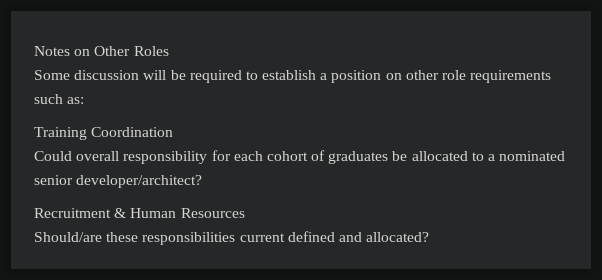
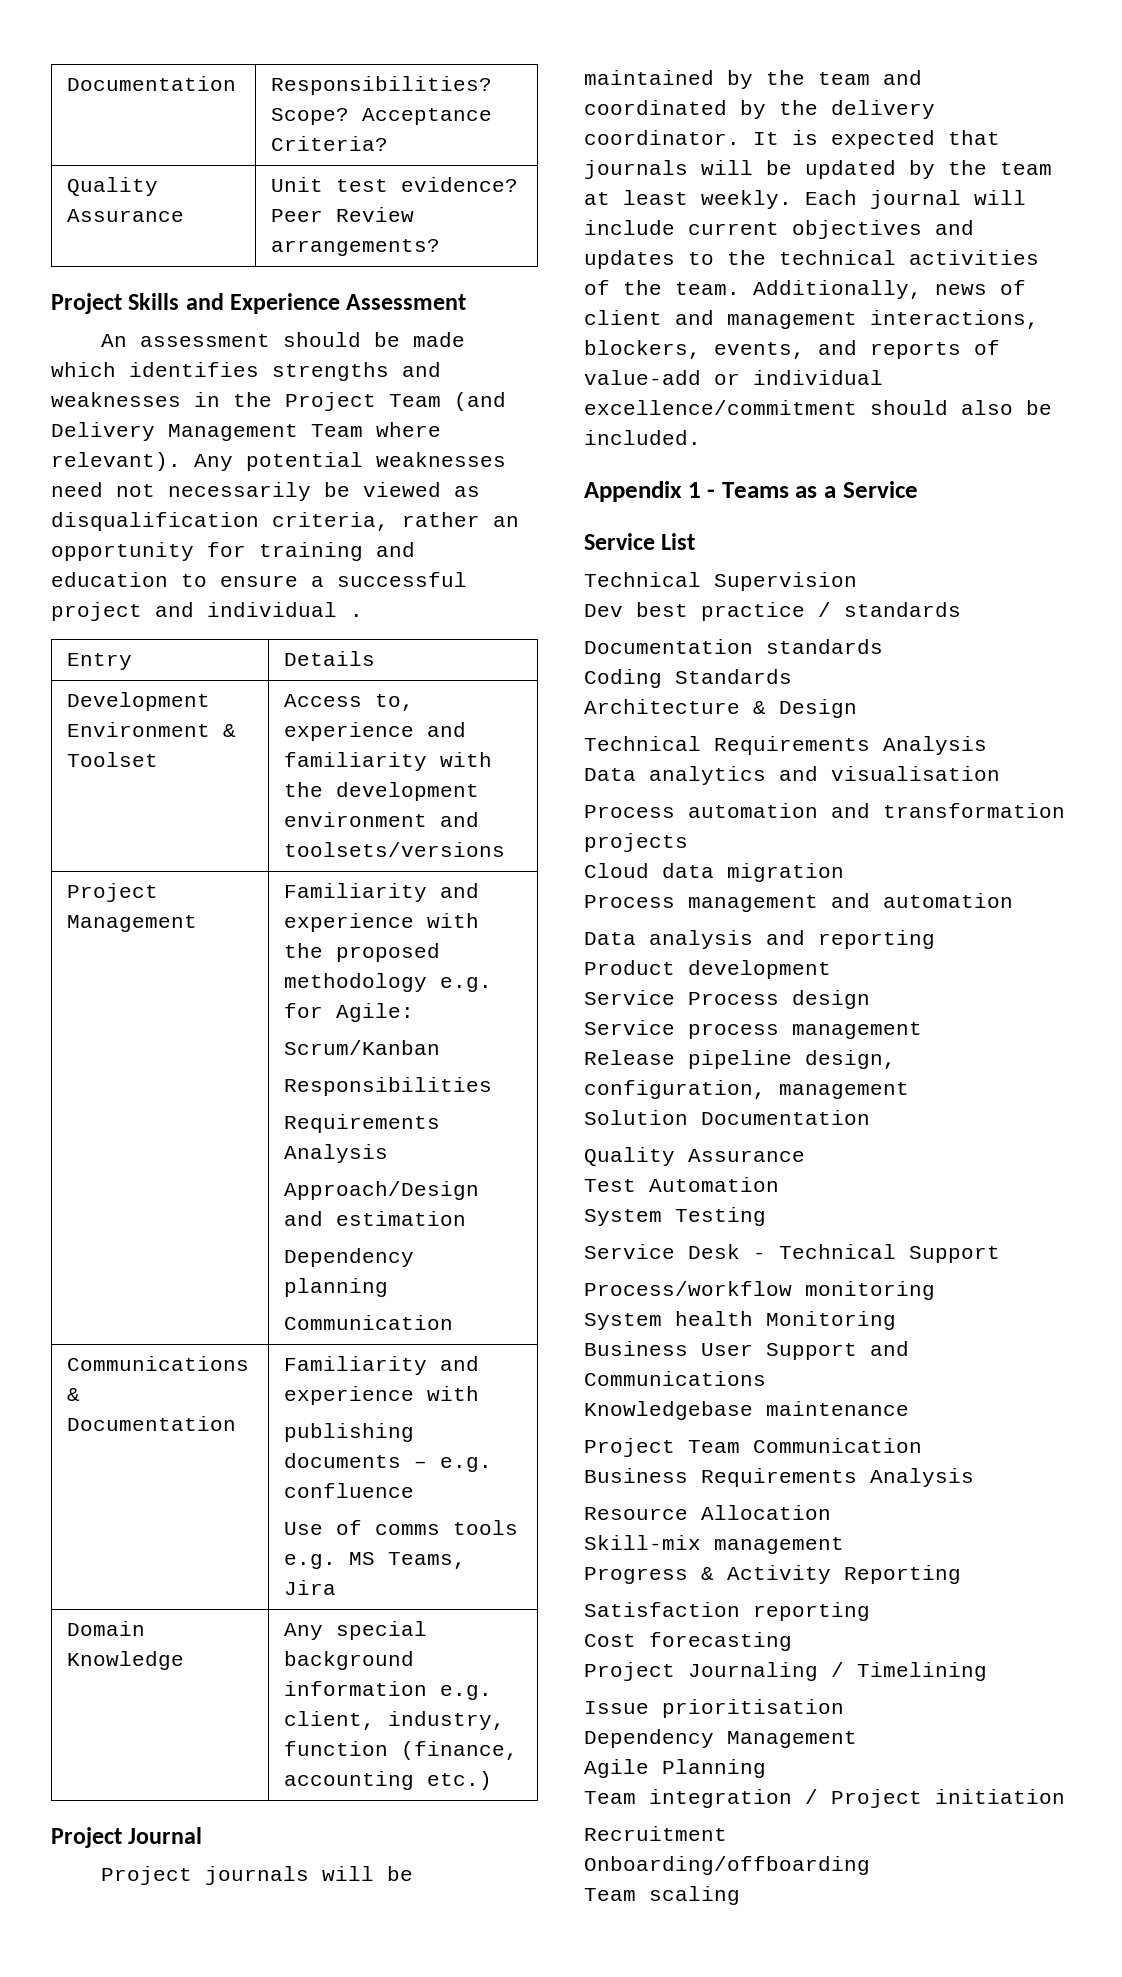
- Notes on Other Roles
- Some discussion will be required to establish a position on other role requirements such as:
- Training Coordination
- Could overall responsibility for each cohort of graduates be allocated to a nominated senior developer/architect?
- Recruitment & Human Resources
- Should/are these responsibilities current defined and allocated?
+ Documentation | Responsibilities? Scope? Acceptance Criteria?
+ Quality Assurance | Unit test evidence? Peer Review arrangements?
+ Project Skills and Experience Assessment
+ An assessment should be made which identifies strengths and weaknesses in the Project Team (and Delivery Management Team where relevant). Any potential weaknesses need not necessarily be viewed as disqualification criteria, rather an opportunity for training and education to ensure a successful project and individual .
+ Entry | Details
+ Development Environment & Toolset | Access to, experience and familiarity with the development environment and toolsets/versions
+ Project Management | Familiarity and experience with the proposed methodology e.g. for Agile:
+ Scrum/Kanban
+ Responsibilities
+ Requirements Analysis
+ Approach/Design and estimation
+ Dependency planning
+ Communication
+ Communications & Documentation | Familiarity and experience with
+ publishing documents – e.g. confluence
+ Use of comms tools e.g. MS Teams, Jira
+ Domain Knowledge | Any special background information e.g. client, industry, function (finance, accounting etc.)
+ Project Journal
+ Project journals will be maintained by the team and coordinated by the delivery coordinator. It is expected that journals will be updated by the team at least weekly. Each journal will include current objectives and updates to the technical activities of the team. Additionally, news of client and management interactions, blockers, events, and reports of value-add or individual excellence/commitment should also be included.
+ Appendix 1 - Teams as a Service
+ Service List
+ Technical Supervision
+ Dev best practice / standards
+ Documentation standards
+ Coding Standards
+ Architecture & Design
+ Technical Requirements Analysis
+ Data analytics and visualisation
+ Process automation and transformation projects
+ Cloud data migration
+ Process management and automation
+ Data analysis and reporting
+ Product development
+ Service Process design
+ Service process management
+ Release pipeline design, configuration, management
+ Solution Documentation
+ Quality Assurance
+ Test Automation
+ System Testing
+ Service Desk - Technical Support
+ Process/workflow monitoring
+ System health Monitoring
+ Business User Support and Communications
+ Knowledgebase maintenance
+ Project Team Communication
+ Business Requirements Analysis
+ Resource Allocation
+ Skill-mix management
+ Progress & Activity Reporting
+ Satisfaction reporting
+ Cost forecasting
+ Project Journaling / Timelining
+ Issue prioritisation
+ Dependency Management
+ Agile Planning
+ Team integration / Project initiation
+ Recruitment
+ Onboarding/offboarding
+ Team scaling

